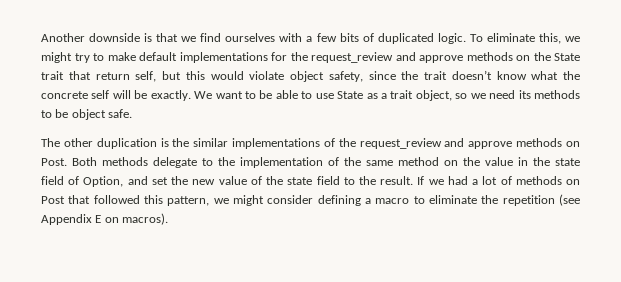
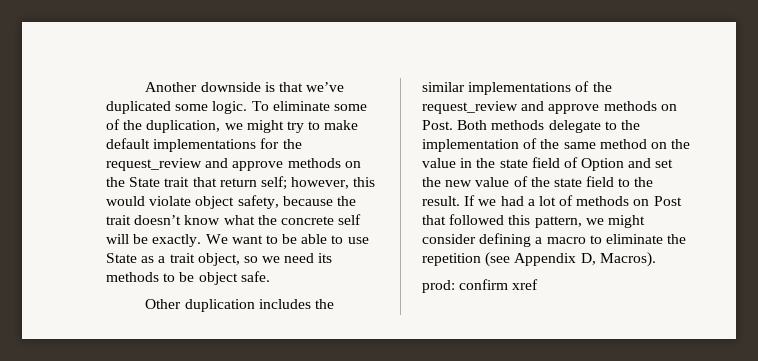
- Another downside is that we find ourselves with a few bits of duplicated logic. To eliminate this, we might try to make default implementations for the request_review and approve methods on the State trait that return self, but this would violate object safety, since the trait doesn’t know what the concrete self will be exactly.
+ Another downside is that we’ve duplicated some logic. To eliminate some of the duplication, we might try to make default implementations for the request_review and approve methods on the State trait that return self; however, this would violate object safety, because the trait doesn’t know what the concrete self will be exactly.
- The other duplication is the similar implementations of the request_review and approve methods on Post.
+ Other duplication includes the similar implementations of the request_review and approve methods on Post.
- Both methods delegate to the implementation of the same method on the value in the state field of Option, and set the new value of the state field to the result.
+ Both methods delegate to the implementation of the same method on the value in the state field of Option and set the new value of the state field to the result.
- If we had a lot of methods on Post that followed this pattern, we might consider defining a macro to eliminate the repetition (see Appendix E on macros).
+ If we had a lot of methods on Post that followed this pattern, we might consider defining a macro to eliminate the repetition (see Appendix D, Macros).
+ prod: confirm xref

